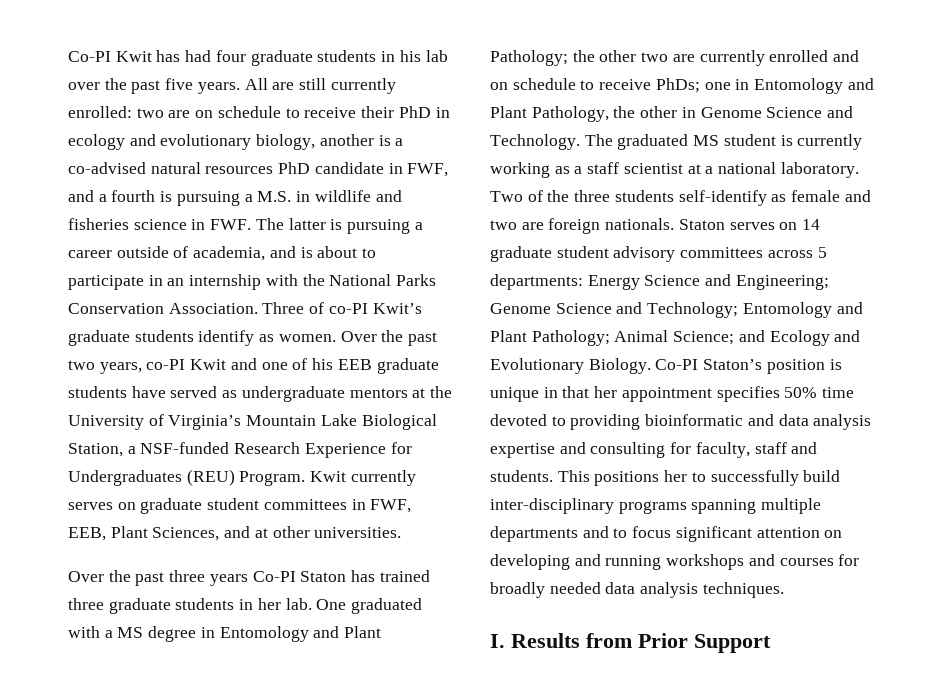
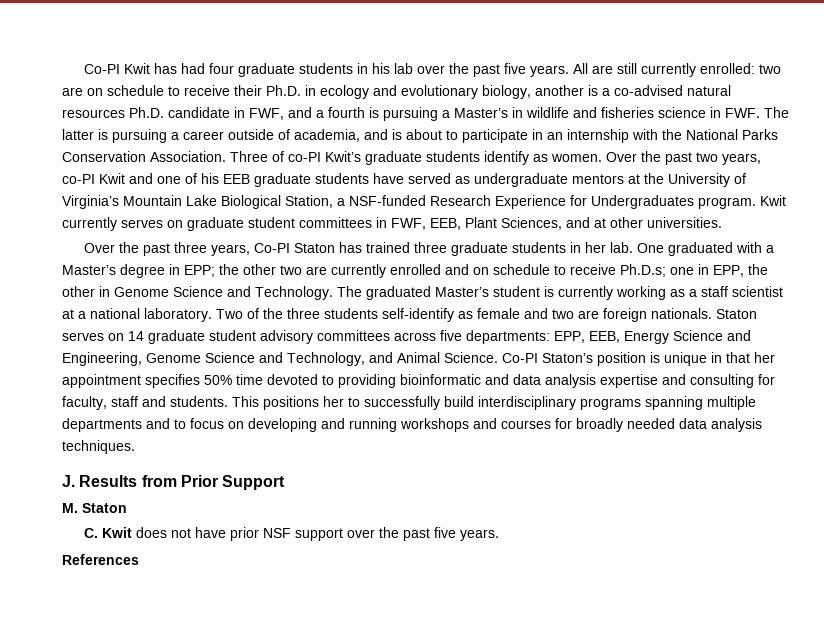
- two are on schedule to receive their PhD in ecology and evolutionary biology, another is a co-advised natural resources PhD candidate in FWF, and a fourth is pursuing a M.S. in wildlife and fisheries science in FWF. The latter is pursuing a career outside of academia, and is about to participate in an internship with the National Parks Conservation Association.
+ two are on schedule to receive their Ph.D. in ecology and evolutionary biology, another is a co-advised natural resources Ph.D. candidate in FWF, and a fourth is pursuing a Master’s in wildlife and fisheries science in FWF. The latter is pursuing a career outside of academia, and is about to participate in an internship with the National Parks Conservation Association.
- Over the past two years, co-PI Kwit and one of his EEB graduate students have served as undergraduate mentors at the University of Virginia’s Mountain Lake Biological Station, a NSF-funded Research Experience for Undergraduates (REU) Program.
+ Over the past two years, co-PI Kwit and one of his EEB graduate students have served as undergraduate mentors at the University of Virginia’s Mountain Lake Biological Station, a NSF-funded Research Experience for Undergraduates program.
- Over the past three years Co-PI Staton has trained three graduate students in her lab.
+ Over the past three years, Co-PI Staton has trained three graduate students in her lab.
- One graduated with a MS degree in Entomology and Plant Pathology; the other two are currently enrolled and on schedule to receive PhDs; one in Entomology and Plant Pathology, the other in Genome Science and Technology.
+ One graduated with a Master’s degree in EPP; the other two are currently enrolled and on schedule to receive Ph.D.s; one in EPP, the other in Genome Science and Technology.
- The graduated MS student is currently working as a staff scientist at a national laboratory.
+ The graduated Master’s student is currently working as a staff scientist at a national laboratory.
- Staton serves on 14 graduate student advisory committees across 5 departments: Energy Science and Engineering; Genome Science and Technology; Entomology and Plant Pathology; Animal Science; and Ecology and Evolutionary Biology.
+ Staton serves on 14 graduate student advisory committees across five departments: EPP, EEB, Energy Science and Engineering, Genome Science and Technology, and Animal Science.
- This positions her to successfully build inter-disciplinary programs spanning multiple departments and to focus significant attention on developing and running workshops and courses for broadly needed data analysis techniques.
+ This positions her to successfully build interdisciplinary programs spanning multiple departments and to focus on developing and running workshops and courses for broadly needed data analysis techniques.
- I. Results from Prior Support
+ J. Results from Prior Support
+ M. Staton
+ C. Kwit does not have prior NSF support over the past five years.
+ References

